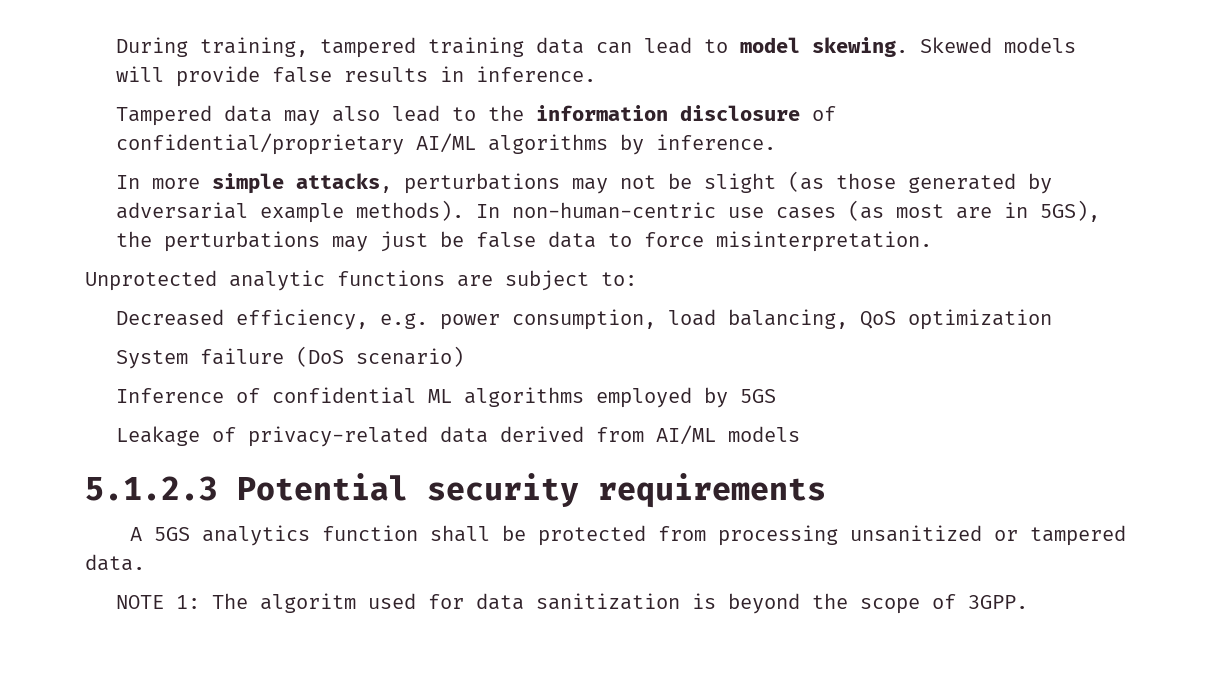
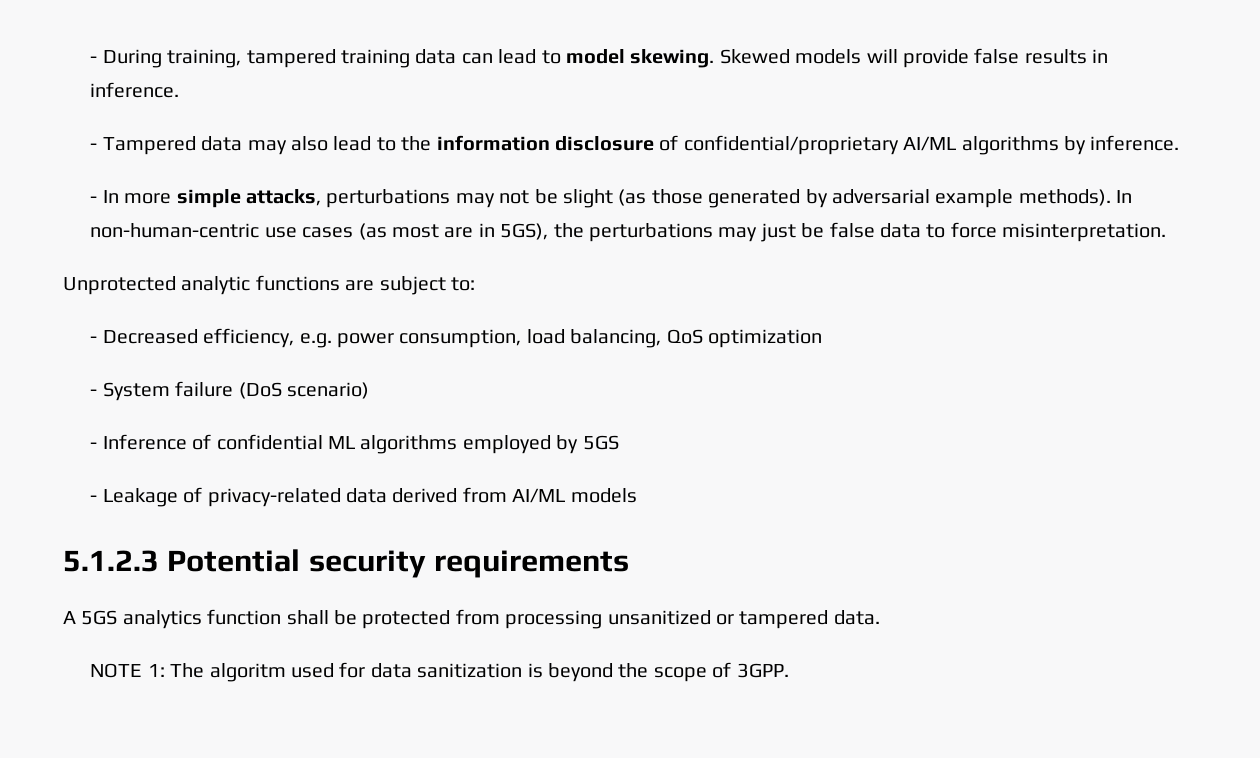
- During training, tampered training data can lead to model skewing.
+ - During training, tampered training data can lead to model skewing.
- Tampered data may also lead to the information disclosure of confidential/proprietary AI/ML algorithms by inference.
+ - Tampered data may also lead to the information disclosure of confidential/proprietary AI/ML algorithms by inference.
- In more simple attacks, perturbations may not be slight (as those generated by adversarial example methods).
+ - In more simple attacks, perturbations may not be slight (as those generated by adversarial example methods).
- Decreased efficiency, e.g. power consumption, load balancing, QoS optimization
+ - Decreased efficiency, e.g. power consumption, load balancing, QoS optimization
- System failure (DoS scenario)
+ - System failure (DoS scenario)
- Inference of confidential ML algorithms employed by 5GS
+ - Inference of confidential ML algorithms employed by 5GS
- Leakage of privacy-related data derived from AI/ML models
+ - Leakage of privacy-related data derived from AI/ML models

